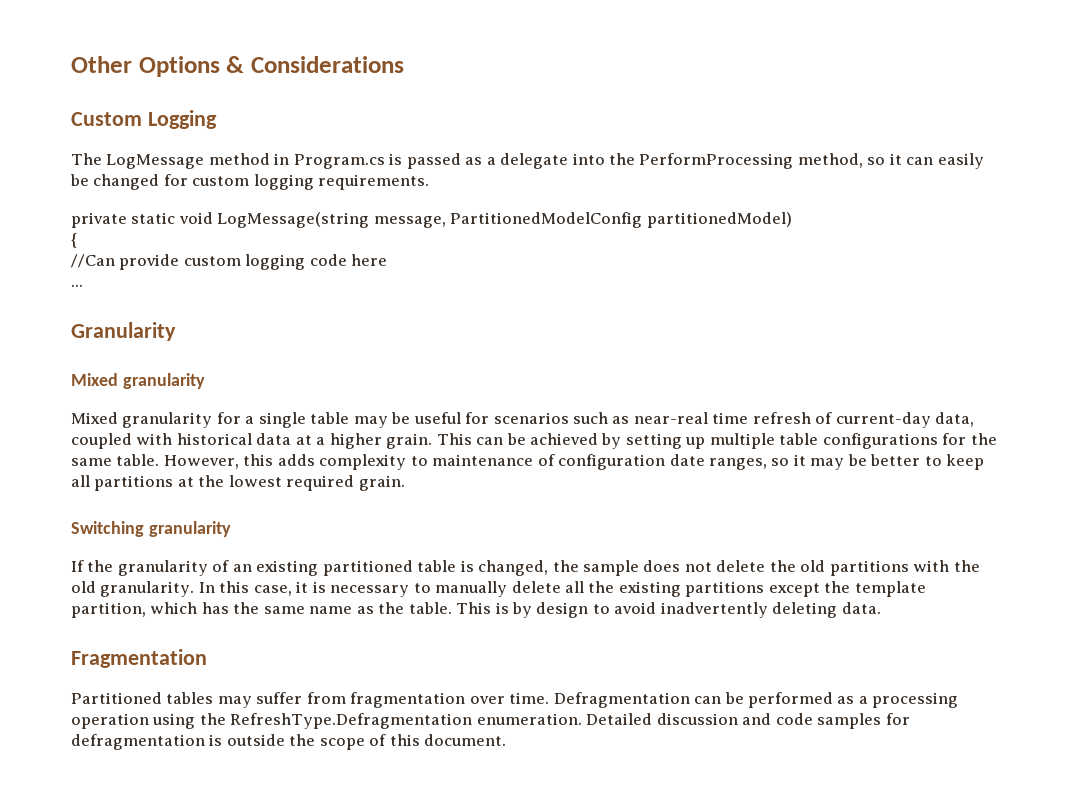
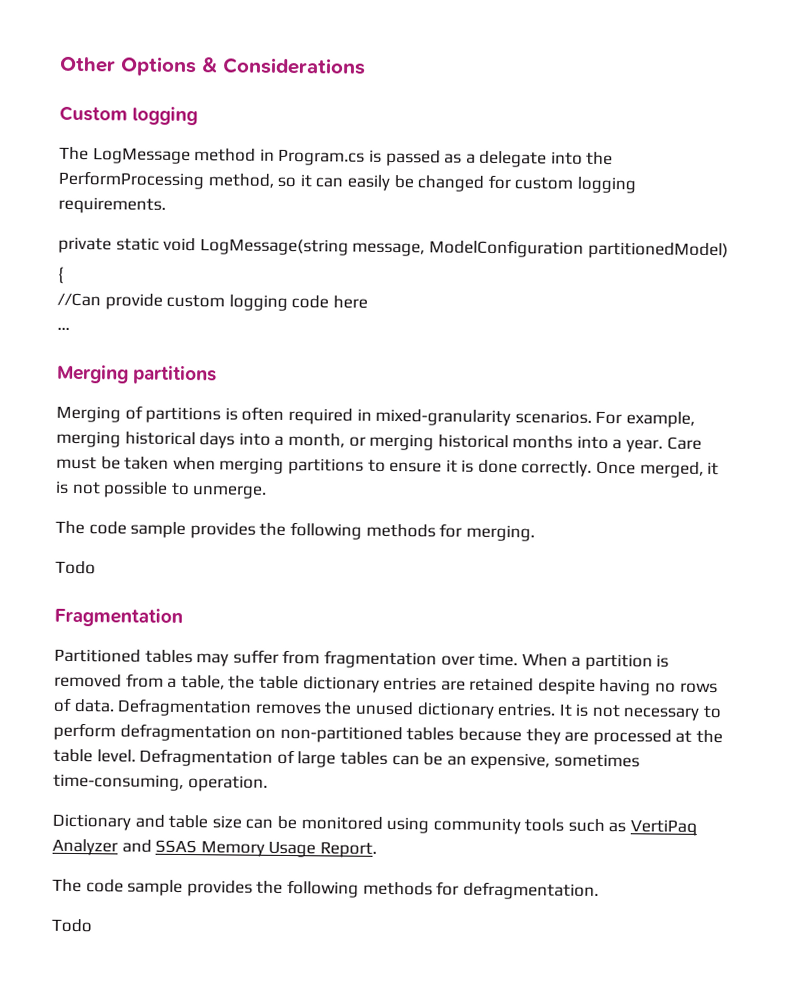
- Custom Logging
+ Custom logging
- private static void LogMessage(string message, PartitionedModelConfig partitionedModel)
+ private static void LogMessage(string message, ModelConfiguration partitionedModel)
- Granularity
- Mixed granularity
- Mixed granularity for a single table may be useful for scenarios such as near-real time refresh of current-day data, coupled with historical data at a higher grain. This can be achieved by setting up multiple table configurations for the same table. However, this adds complexity to maintenance of configuration date ranges, so it may be better to keep all partitions at the lowest required grain.
- Switching granularity
- If the granularity of an existing partitioned table is changed, the sample does not delete the old partitions with the old granularity. In this case, it is necessary to manually delete all the existing partitions except the template partition, which has the same name as the table. This is by design to avoid inadvertently deleting data.
+ Merging partitions
+ Merging of partitions is often required in mixed-granularity scenarios. For example, merging historical days into a month, or merging historical months into a year. Care must be taken when merging partitions to ensure it is done correctly. Once merged, it is not possible to unmerge.
+ The code sample provides the following methods for merging.
+ Todo
- Defragmentation can be performed as a processing operation using the RefreshType.Defragmentation enumeration. Detailed discussion and code samples for defragmentation is outside the scope of this document.
+ When a partition is removed from a table, the table dictionary entries are retained despite having no rows of data. Defragmentation removes the unused dictionary entries. It is not necessary to perform defragmentation on non-partitioned tables because they are processed at the table level. Defragmentation of large tables can be an expensive, sometimes time-consuming, operation.
+ Dictionary and table size can be monitored using community tools such as VertiPaq Analyzer and SSAS Memory Usage Report.
+ The code sample provides the following methods for defragmentation.
+ Todo

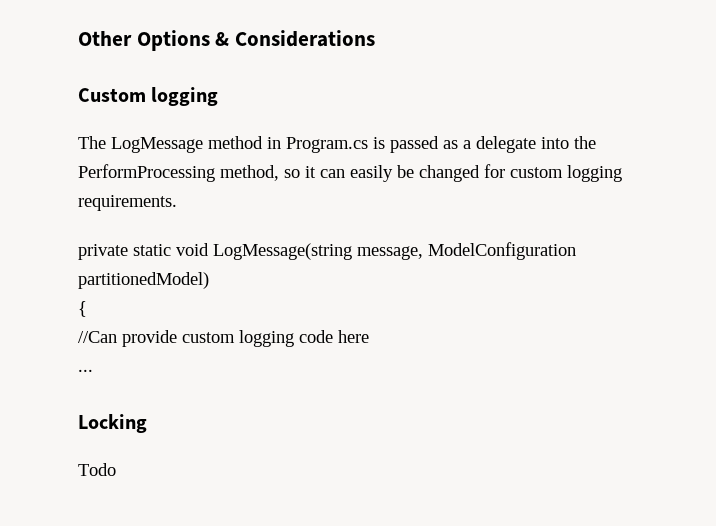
- Merging partitions
- Merging of partitions is often required in mixed-granularity scenarios. For example, merging historical days into a month, or merging historical months into a year. Care must be taken when merging partitions to ensure it is done correctly. Once merged, it is not possible to unmerge.
- The code sample provides the following methods for merging.
- Todo
- Fragmentation
- Partitioned tables may suffer from fragmentation over time. When a partition is removed from a table, the table dictionary entries are retained despite having no rows of data. Defragmentation removes the unused dictionary entries. It is not necessary to perform defragmentation on non-partitioned tables because they are processed at the table level. Defragmentation of large tables can be an expensive, sometimes time-consuming, operation.
- Dictionary and table size can be monitored using community tools such as VertiPaq Analyzer and SSAS Memory Usage Report.
- The code sample provides the following methods for defragmentation.
+ Locking

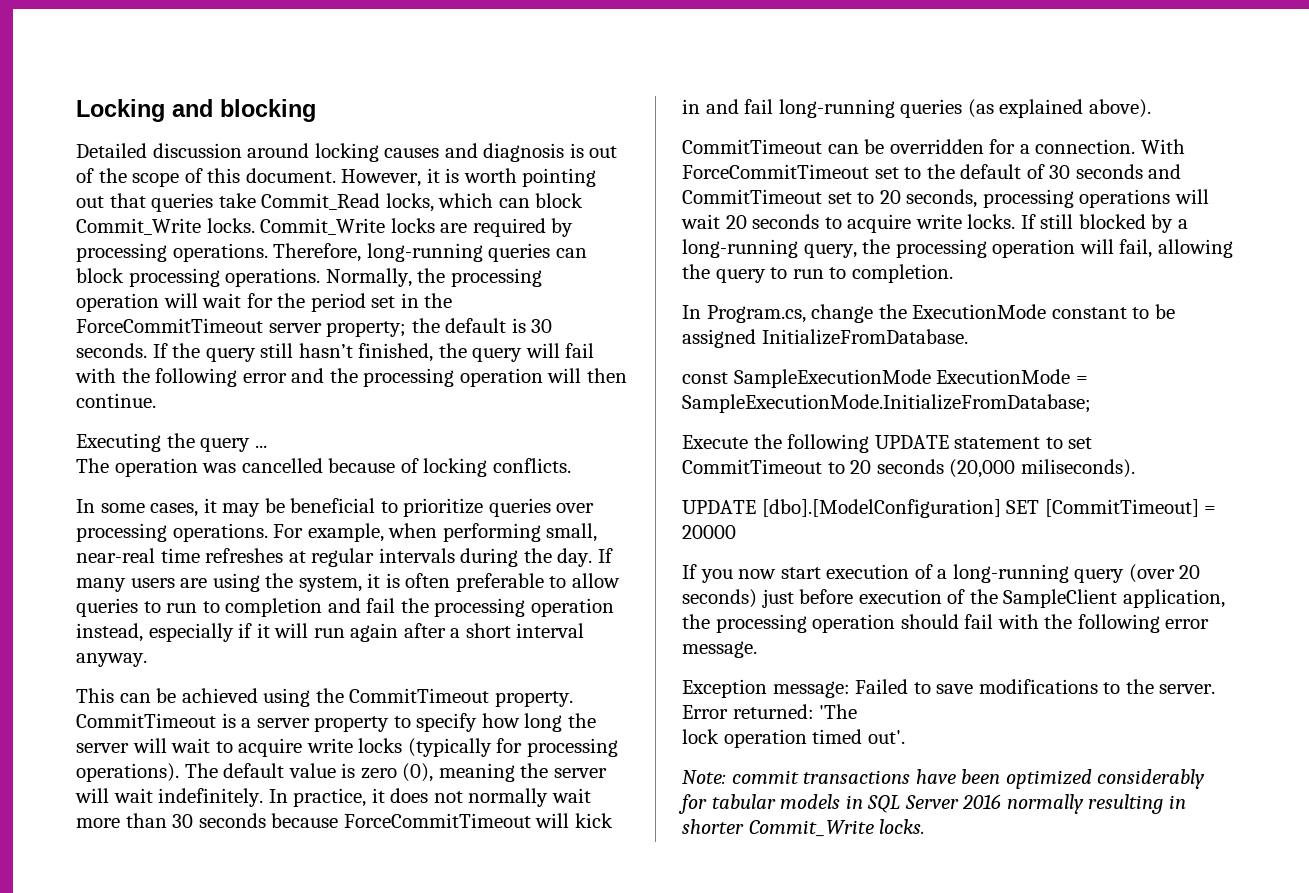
- Other Options & Considerations
- Custom logging
- The LogMessage method in Program.cs is passed as a delegate into the PerformProcessing method, so it can easily be changed for custom logging requirements.
- private static void LogMessage(string message, ModelConfiguration partitionedModel)
- {
- //Can provide custom logging code here
- ...
- Locking
- Todo
+ Locking and blocking
+ Detailed discussion around locking causes and diagnosis is out of the scope of this document. However, it is worth pointing out that queries take Commit_Read locks, which can block Commit_Write locks. Commit_Write locks are required by processing operations. Therefore, long-running queries can block processing operations. Normally, the processing operation will wait for the period set in the ForceCommitTimeout server property; the default is 30 seconds. If the query still hasn’t finished, the query will fail with the following error and the processing operation will then continue.
+ Executing the query ...
+ The operation was cancelled because of locking conflicts.
+ In some cases, it may be beneficial to prioritize queries over processing operations. For example, when performing small, near-real time refreshes at regular intervals during the day. If many users are using the system, it is often preferable to allow queries to run to completion and fail the processing operation instead, especially if it will run again after a short interval anyway.
+ This can be achieved using the CommitTimeout property. CommitTimeout is a server property to specify how long the server will wait to acquire write locks (typically for processing operations). The default value is zero (0), meaning the server will wait indefinitely. In practice, it does not normally wait more than 30 seconds because ForceCommitTimeout will kick in and fail long-running queries (as explained above).
+ CommitTimeout can be overridden for a connection. With ForceCommitTimeout set to the default of 30 seconds and CommitTimeout set to 20 seconds, processing operations will wait 20 seconds to acquire write locks. If still blocked by a long-running query, the processing operation will fail, allowing the query to run to completion.
+ In Program.cs, change the ExecutionMode constant to be assigned InitializeFromDatabase.
+ const SampleExecutionMode ExecutionMode = SampleExecutionMode.InitializeFromDatabase;
+ Execute the following UPDATE statement to set CommitTimeout to 20 seconds (20,000 miliseconds).
+ UPDATE [dbo].[ModelConfiguration] SET [CommitTimeout] = 20000
+ If you now start execution of a long-running query (over 20 seconds) just before execution of the SampleClient application, the processing operation should fail with the following error message.
+ Exception message: Failed to save modifications to the server. Error returned: 'The
+ lock operation timed out'.
+ Note: commit transactions have been optimized considerably for tabular models in SQL Server 2016 normally resulting in shorter Commit_Write locks.

